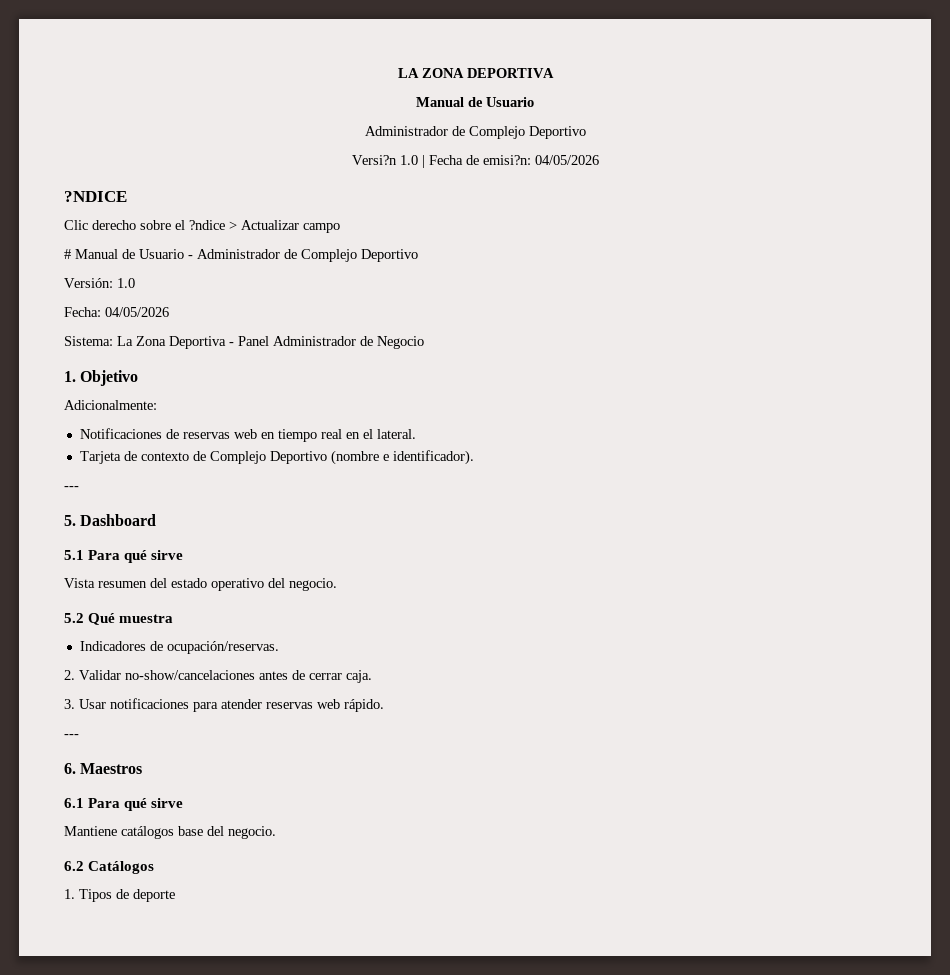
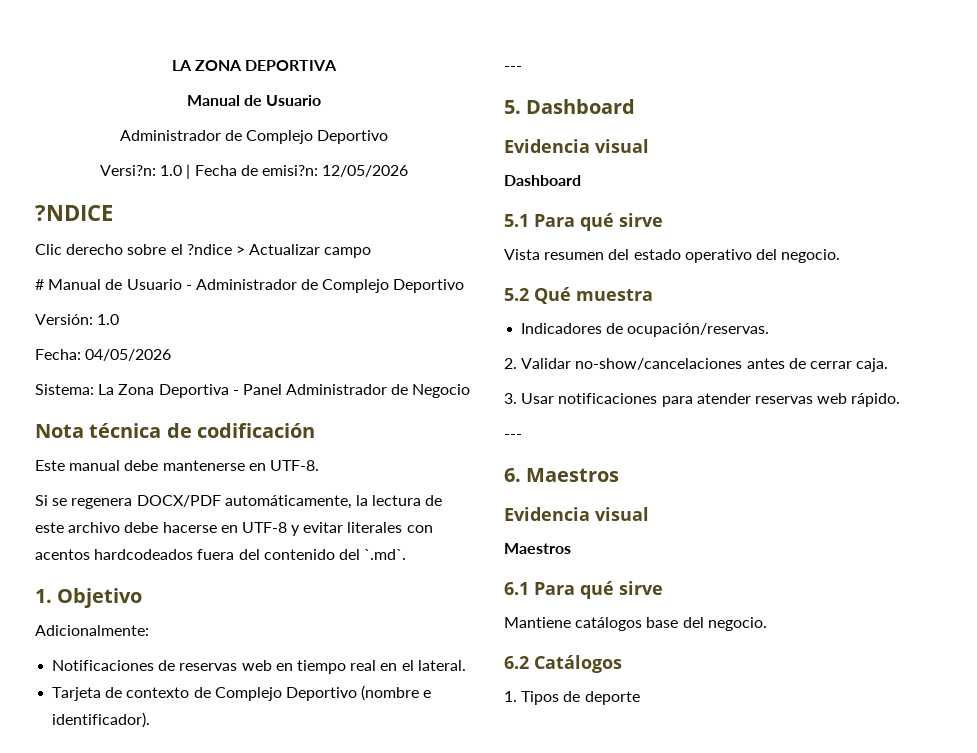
- Versi?n 1.0 | Fecha de emisi?n: 04/05/2026
+ Versi?n: 1.0 | Fecha de emisi?n: 12/05/2026
+ Nota técnica de codificación
+ Este manual debe mantenerse en UTF-8.
+ Si se regenera DOCX/PDF automáticamente, la lectura de este archivo debe hacerse en UTF-8 y evitar literales con acentos hardcodeados fuera del contenido del `.md`.
  5. Dashboard
+ Evidencia visual
+ Dashboard
  6. Maestros
+ Evidencia visual
+ Maestros

